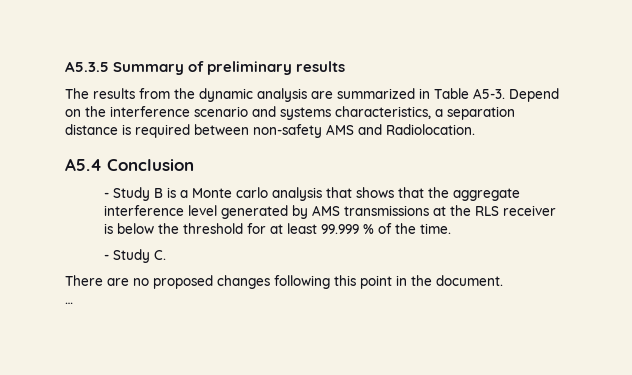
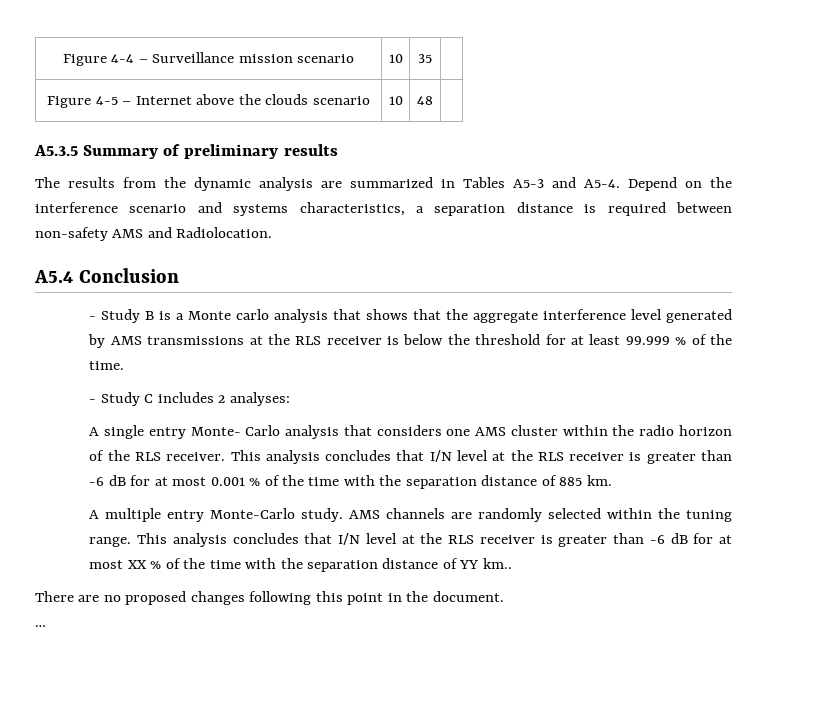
+ Figure 4-4 – Surveillance mission scenario | 10 | 35 |
+ Figure 4-5 – Internet above the clouds scenario | 10 | 48 |
- The results from the dynamic analysis are summarized in Table A5-3.
+ The results from the dynamic analysis are summarized in Tables A5-3 and A5-4.
- - Study C.
+ - Study C includes 2 analyses:
+ A single entry Monte- Carlo analysis that considers one AMS cluster within the radio horizon of the RLS receiver. This analysis concludes that I/N level at the RLS receiver is greater than -6 dB for at most 0.001 % of the time with the separation distance of 885 km.
+ A multiple entry Monte-Carlo study. AMS channels are randomly selected within the tuning range. This analysis concludes that I/N level at the RLS receiver is greater than -6 dB for at most XX % of the time with the separation distance of YY km..

